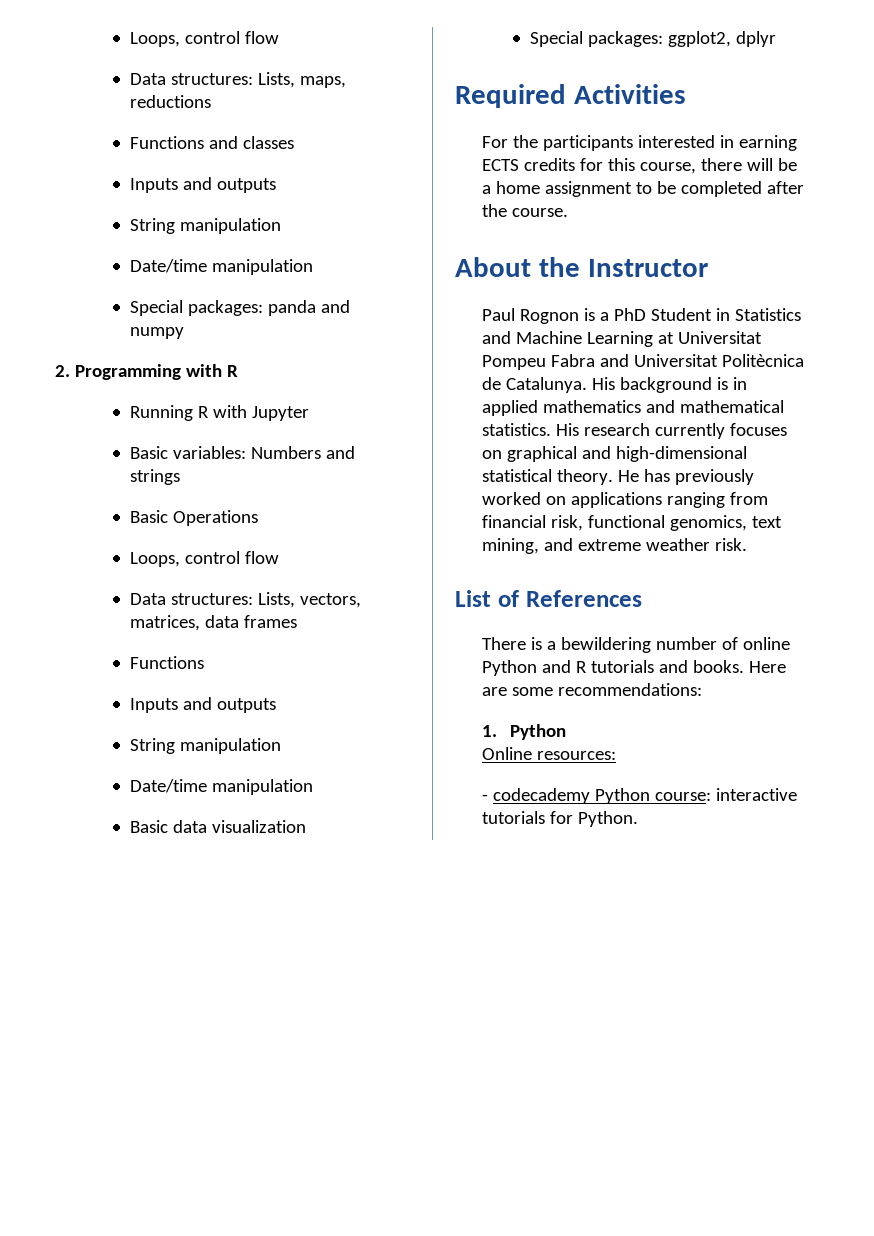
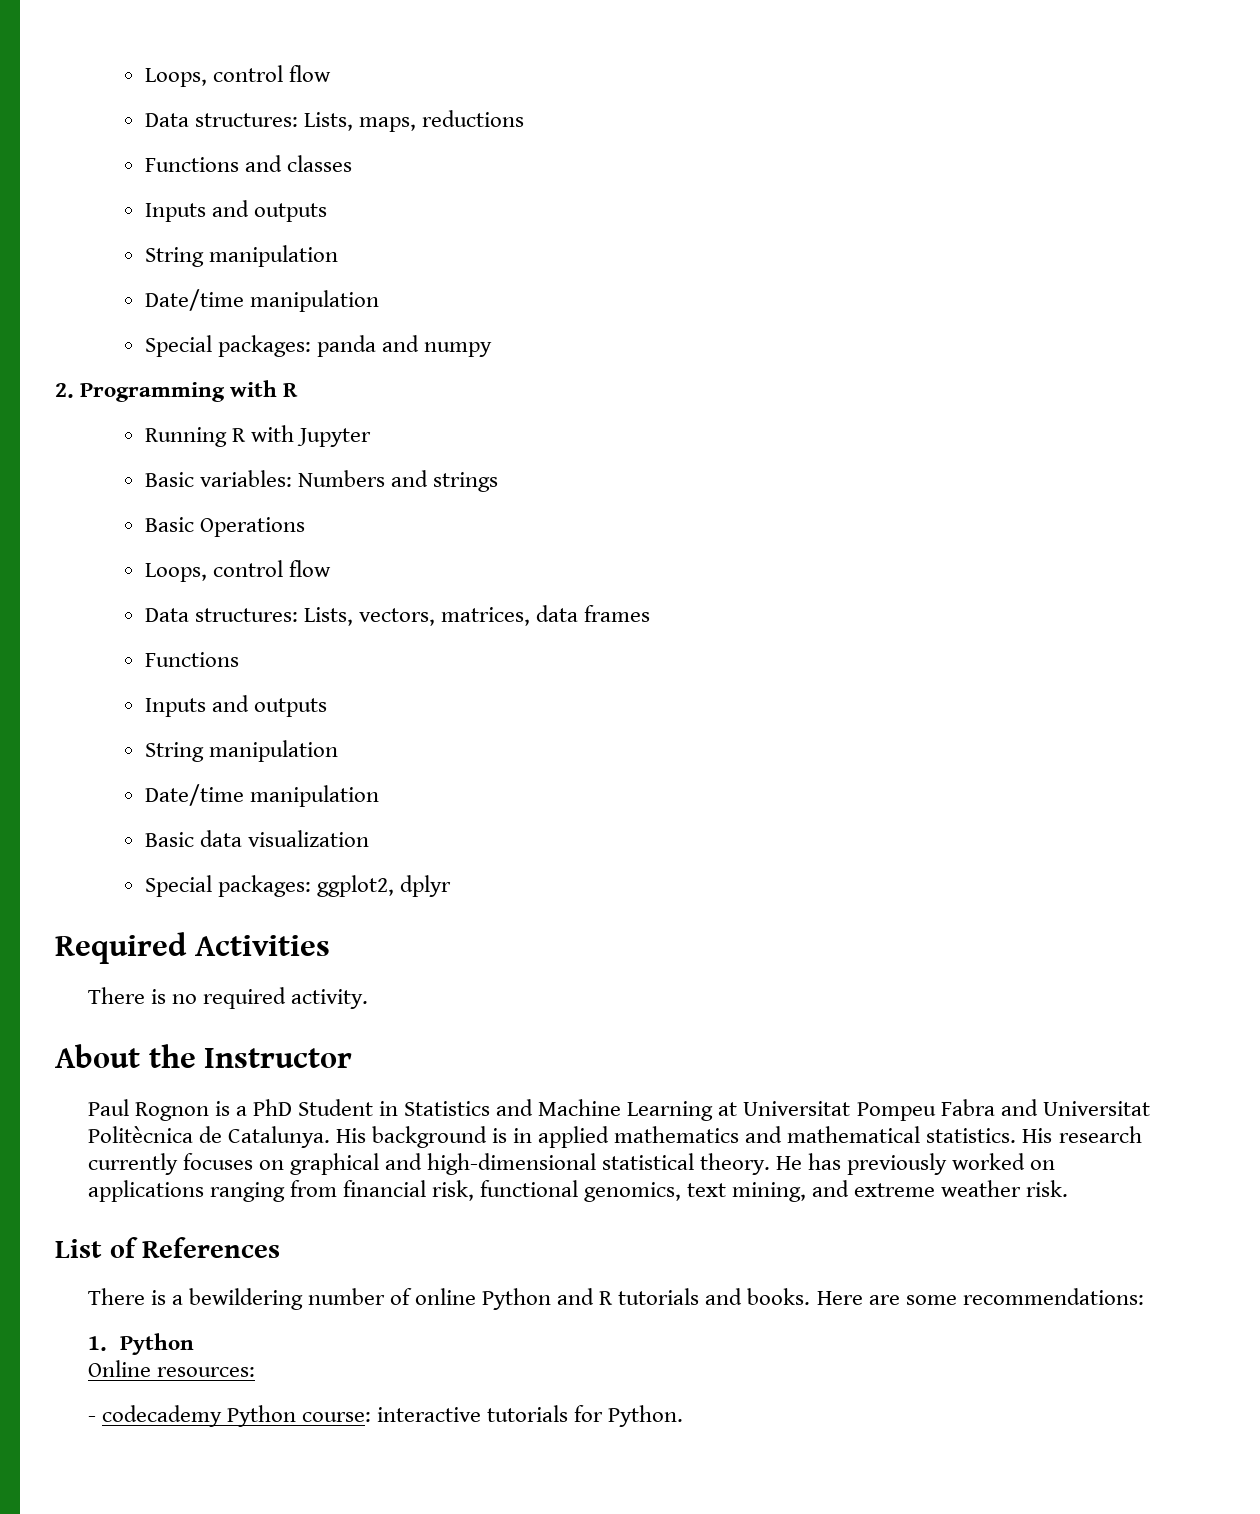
- For the participants interested in earning ECTS credits for this course, there will be a home assignment to be completed after the course.
+ There is no required activity.

